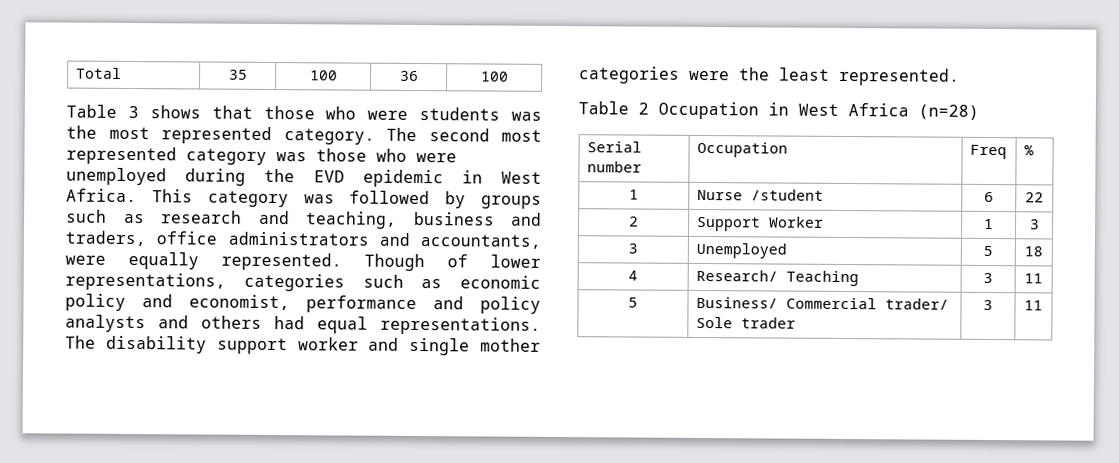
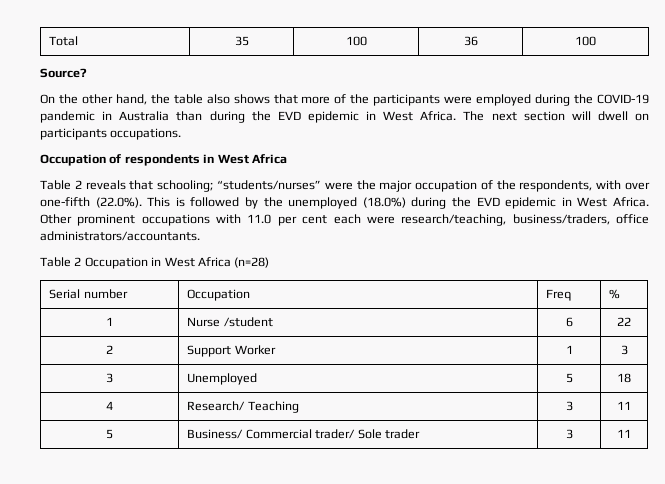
- Table 3 shows that those who were students was the most represented category. The second most represented category was those who were unemployed during the EVD epidemic in West Africa. This category was followed by groups such as research and teaching, business and traders, office administrators and accountants, were equally represented. Though of lower representations, categories such as economic policy and economist, performance and policy analysts and others had equal representations. The disability support worker and single mother categories were the least represented.
+ Source?
+ On the other hand, the table also shows that more of the participants were employed during the COVID-19 pandemic in Australia than during the EVD epidemic in West Africa. The next section will dwell on participants occupations.
+ Occupation of respondents in West Africa
+ Table 2 reveals that schooling; “students/nurses” were the major occupation of the respondents, with over one-fifth (22.0%). This is followed by the unemployed (18.0%) during the EVD epidemic in West Africa. Other prominent occupations with 11.0 per cent each were research/teaching, business/traders, office administrators/accountants.

